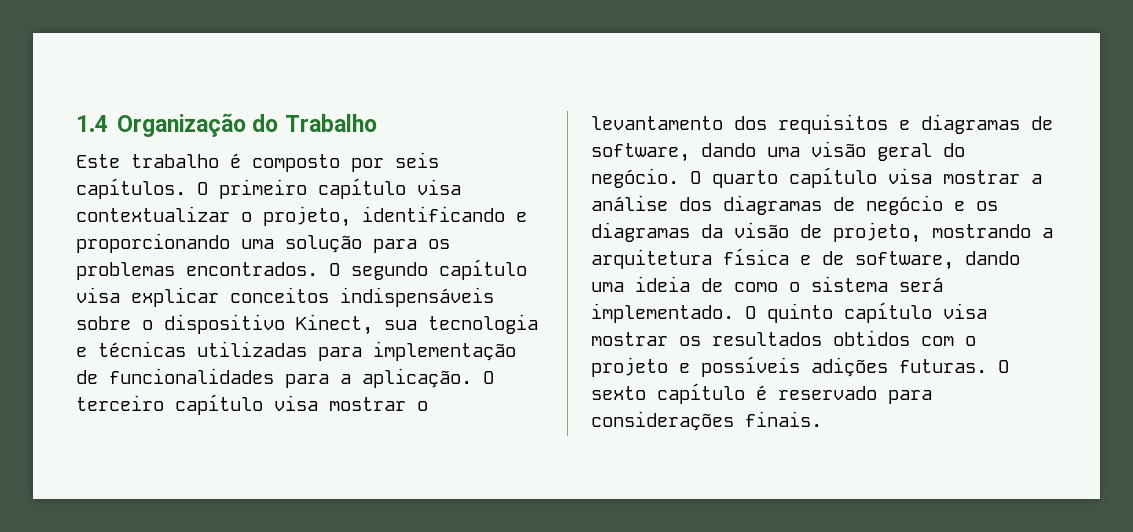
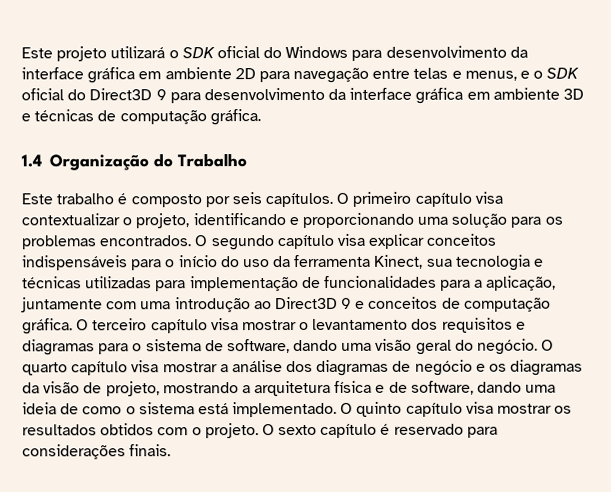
+ Este projeto utilizará o SDK oficial do Windows para desenvolvimento da interface gráfica em ambiente 2D para navegação entre telas e menus, e o SDK oficial do Direct3D 9 para desenvolvimento da interface gráfica em ambiente 3D e técnicas de computação gráfica.
- O segundo capítulo visa explicar conceitos indispensáveis sobre o dispositivo Kinect, sua tecnologia e técnicas utilizadas para implementação de funcionalidades para a aplicação.
+ O segundo capítulo visa explicar conceitos indispensáveis para o início do uso da ferramenta Kinect, sua tecnologia e técnicas utilizadas para implementação de funcionalidades para a aplicação, juntamente com uma introdução ao Direct3D 9 e conceitos de computação gráfica.
- O terceiro capítulo visa mostrar o levantamento dos requisitos e diagramas de software, dando uma visão geral do negócio.
+ O terceiro capítulo visa mostrar o levantamento dos requisitos e diagramas para o sistema de software, dando uma visão geral do negócio.
- O quarto capítulo visa mostrar a análise dos diagramas de negócio e os diagramas da visão de projeto, mostrando a arquitetura física e de software, dando uma ideia de como o sistema será implementado.
+ O quarto capítulo visa mostrar a análise dos diagramas de negócio e os diagramas da visão de projeto, mostrando a arquitetura física e de software, dando uma ideia de como o sistema está implementado.
- O quinto capítulo visa mostrar os resultados obtidos com o projeto e possíveis adições futuras.
+ O quinto capítulo visa mostrar os resultados obtidos com o projeto.

